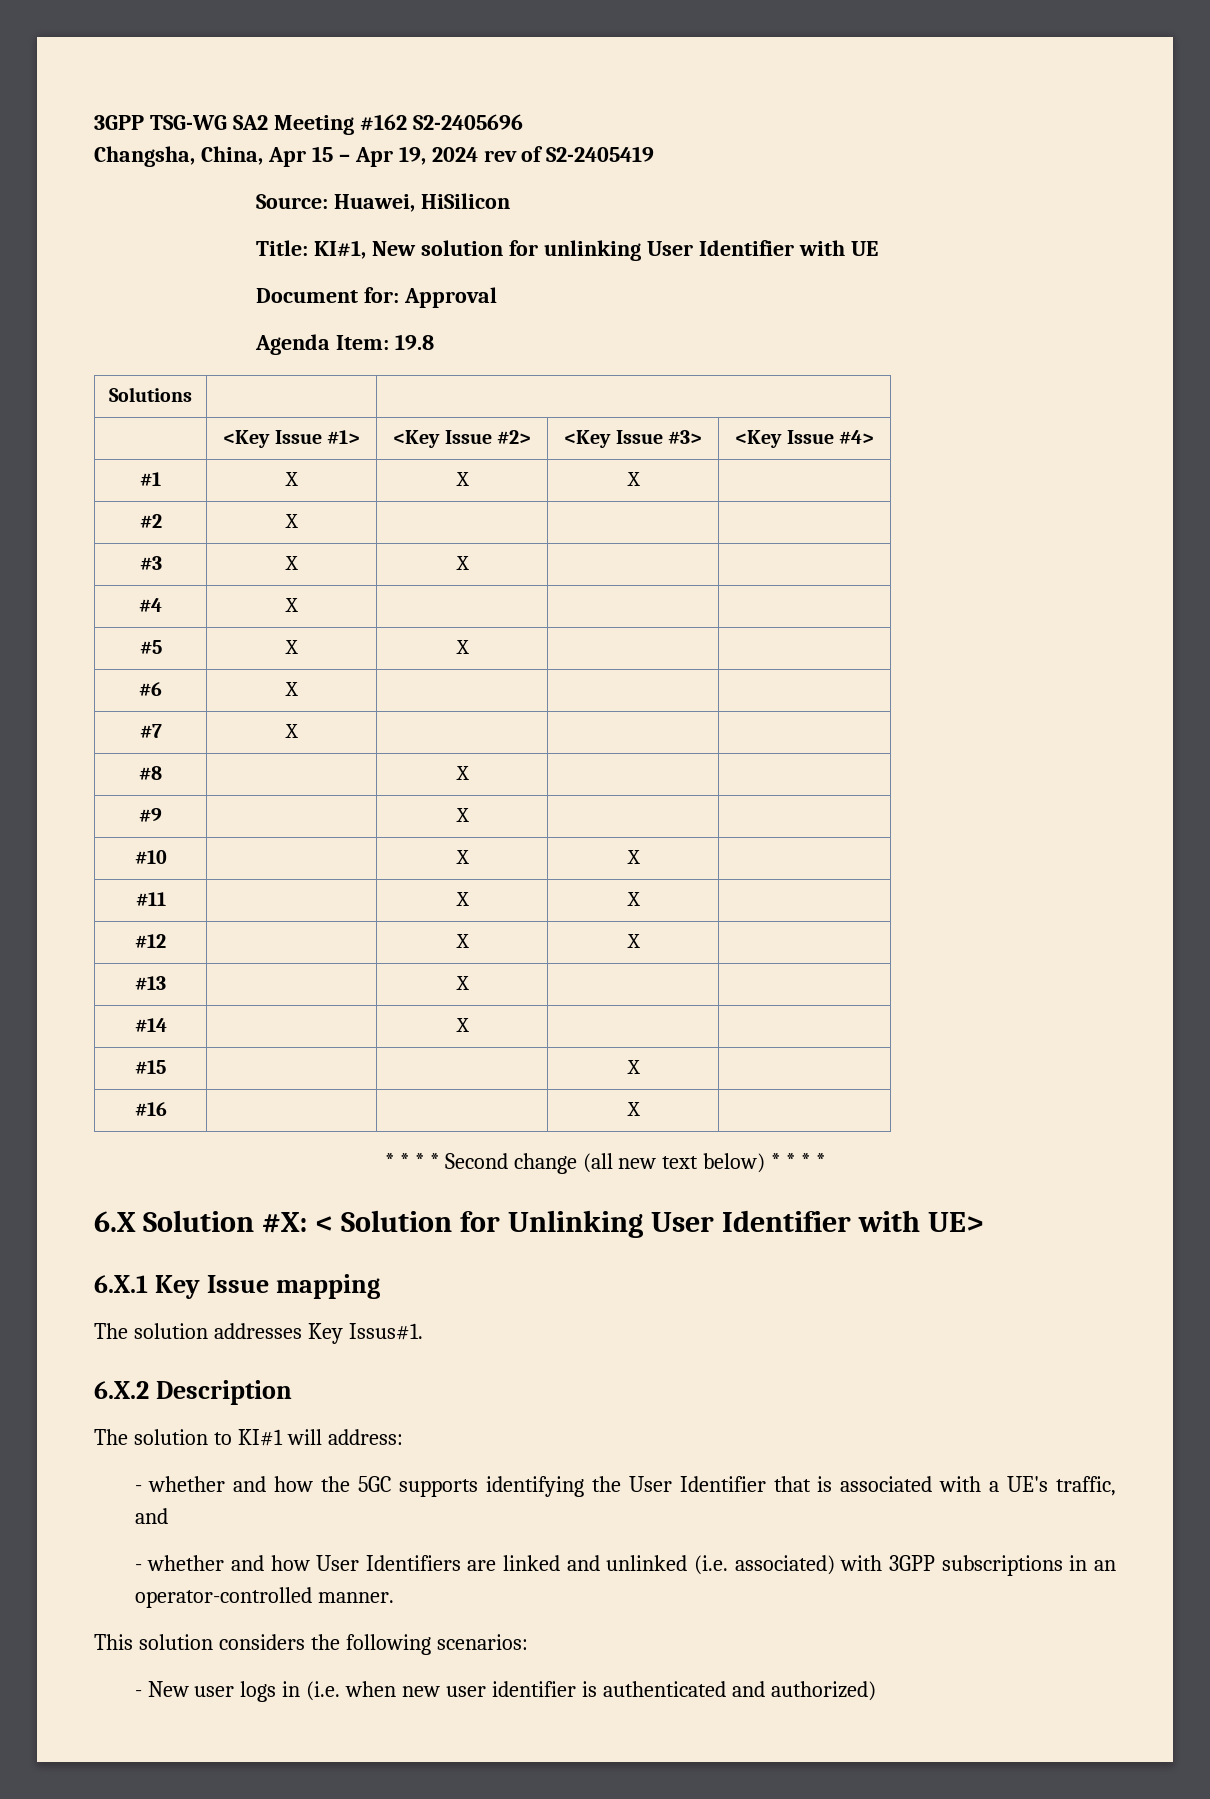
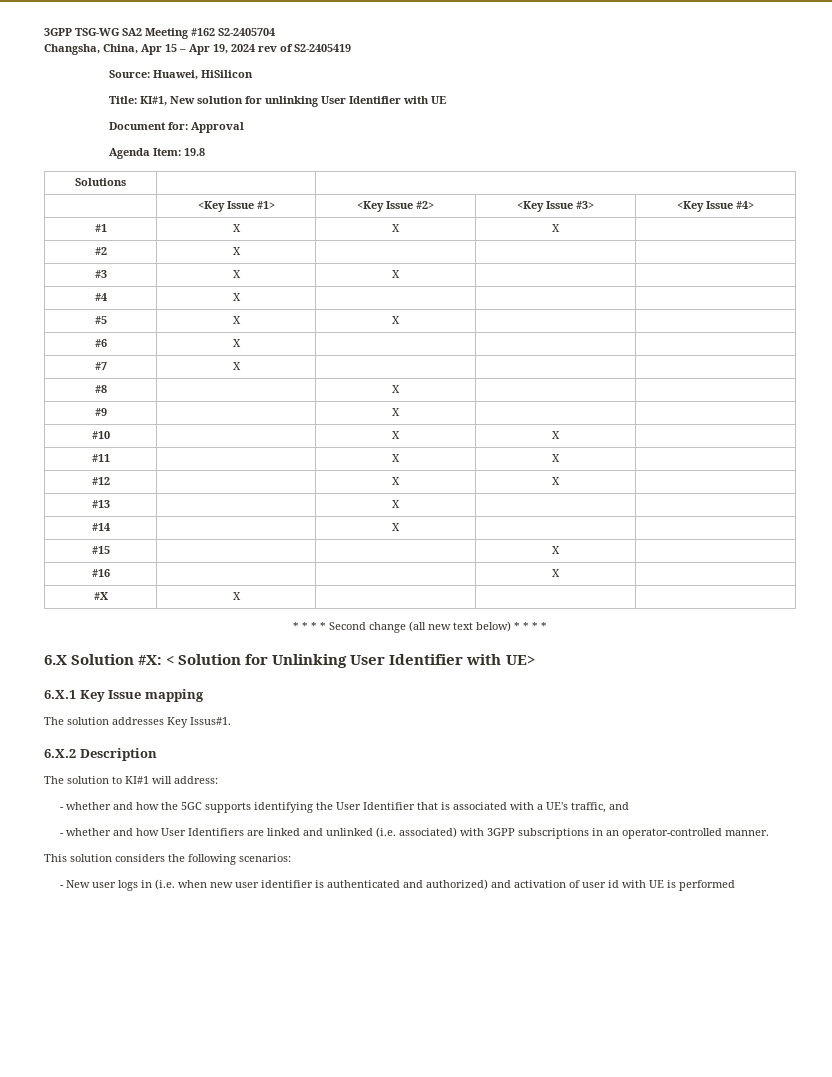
- 3GPP TSG-WG SA2 Meeting #162 S2-2405696
+ 3GPP TSG-WG SA2 Meeting #162 S2-2405704
+ #X | X | | |
- - New user logs in (i.e. when new user identifier is authenticated and authorized)
+ - New user logs in (i.e. when new user identifier is authenticated and authorized) and activation of user id with UE is performed

